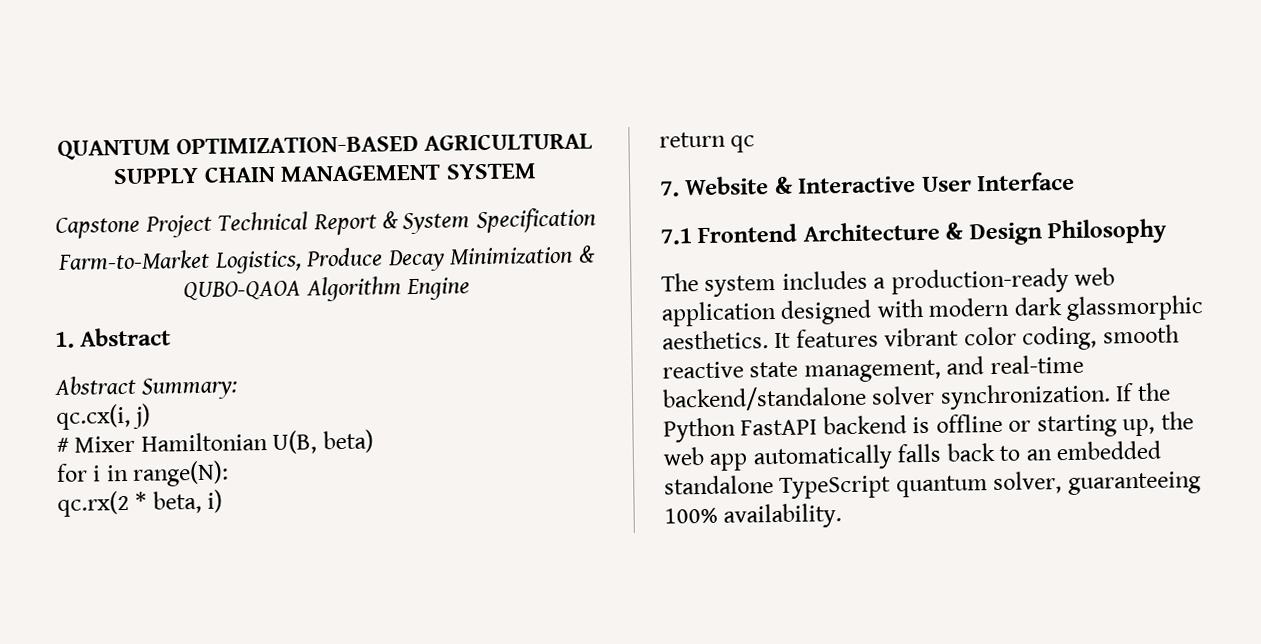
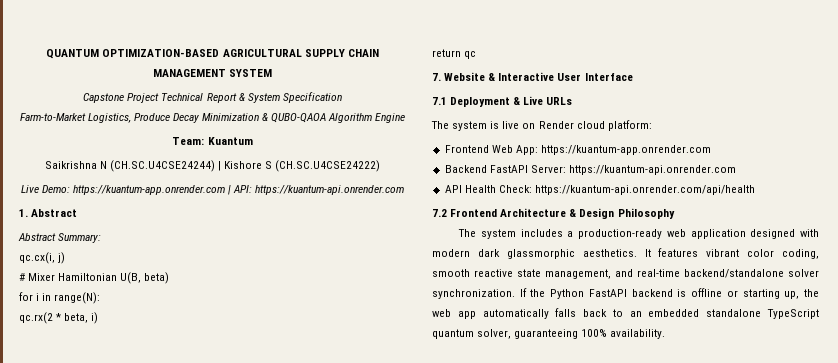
+ Team: Kuantum
+ Saikrishna N (CH.SC.U4CSE24244) | Kishore S (CH.SC.U4CSE24222)
+ Live Demo: https://kuantum-app.onrender.com | API: https://kuantum-api.onrender.com
- 7.1 Frontend Architecture & Design Philosophy
+ 7.1 Deployment & Live URLs
+ The system is live on Render cloud platform:
+ Frontend Web App: https://kuantum-app.onrender.com
+ Backend FastAPI Server: https://kuantum-api.onrender.com
+ API Health Check: https://kuantum-api.onrender.com/api/health
+ 7.2 Frontend Architecture & Design Philosophy

